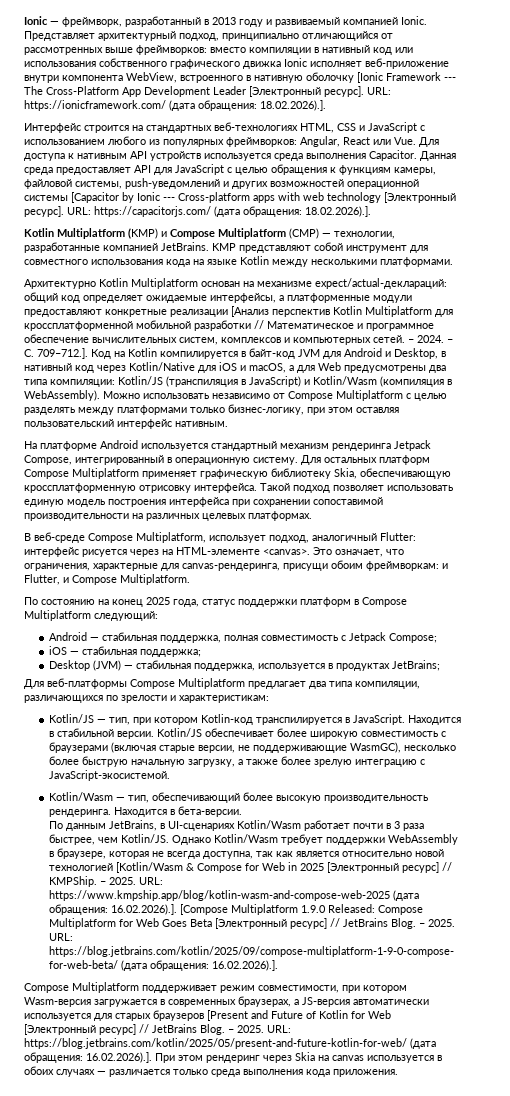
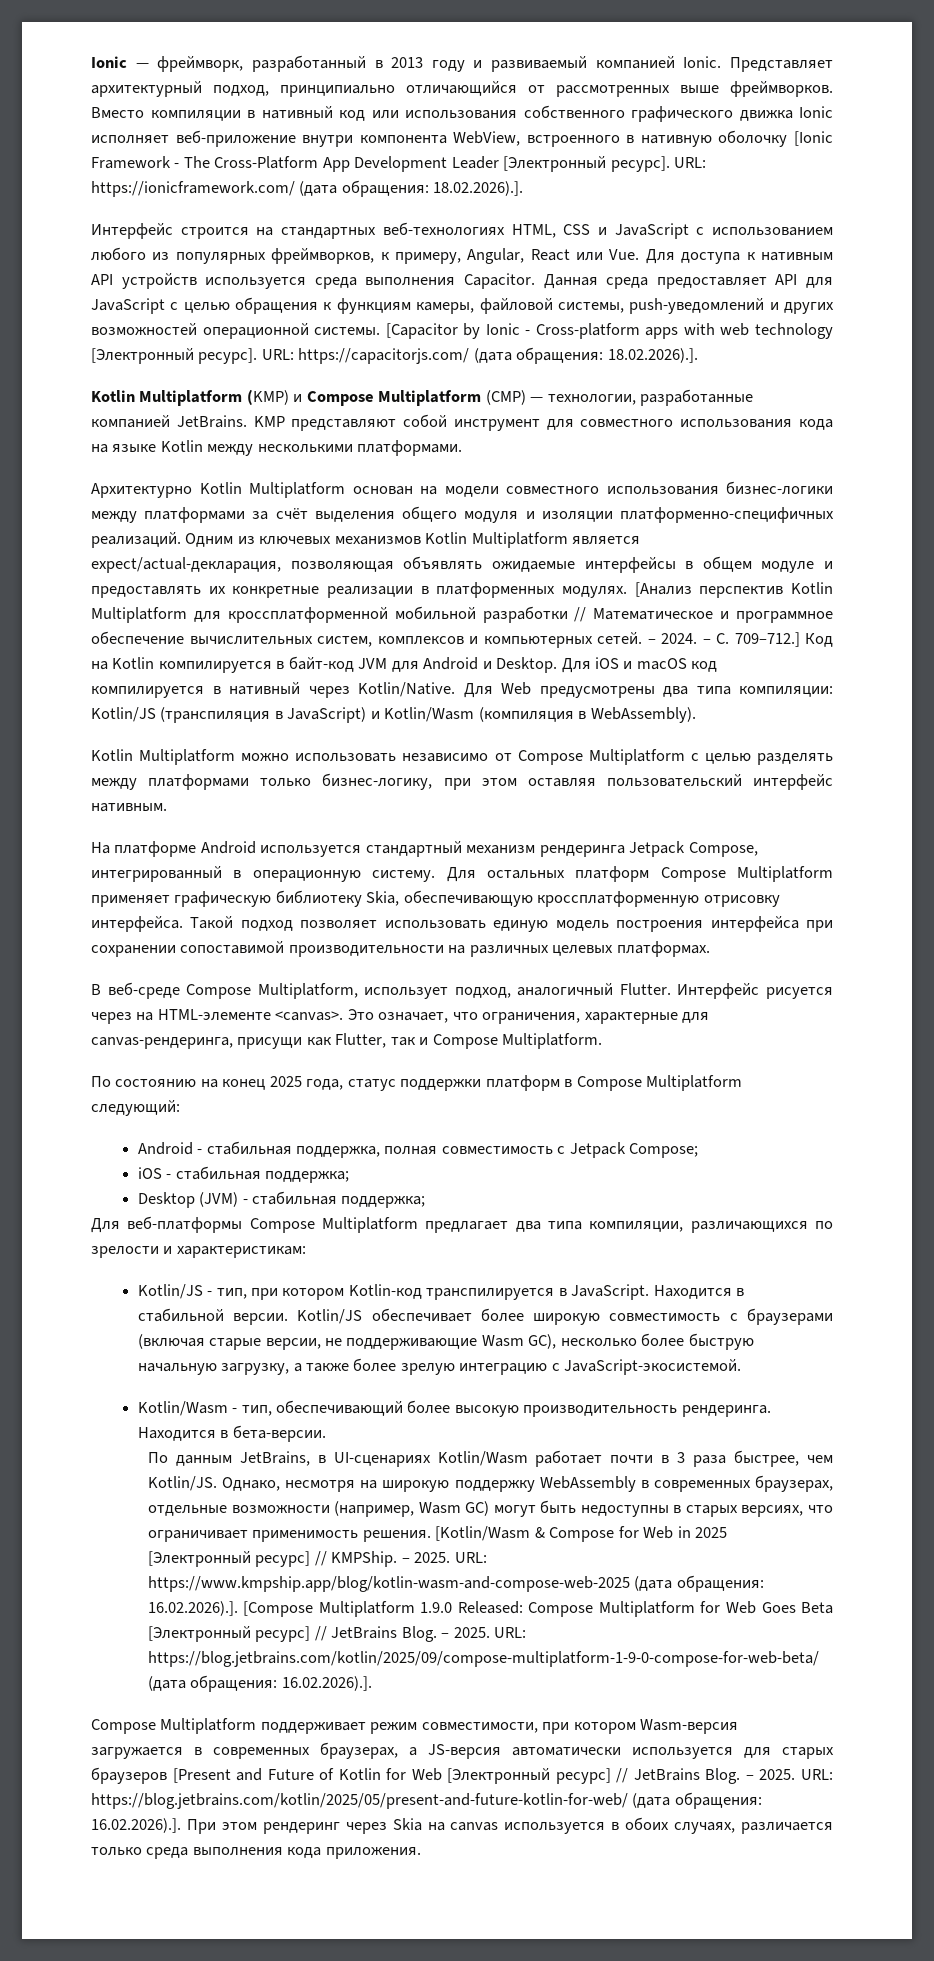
- Представляет архитектурный подход, принципиально отличающийся от рассмотренных выше фреймворков: вместо компиляции в нативный код или использования собственного графического движка Ionic исполняет веб-приложение внутри компонента WebView, встроенного в нативную оболочку [Ionic Framework --- The Cross-Platform App Development Leader [Электронный ресурс].
+ Представляет архитектурный подход, принципиально отличающийся от рассмотренных выше фреймворков. Вместо компиляции в нативный код или использования собственного графического движка Ionic исполняет веб-приложение внутри компонента WebView, встроенного в нативную оболочку [Ionic Framework - The Cross-Platform App Development Leader [Электронный ресурс].
- Интерфейс строится на стандартных веб-технологиях HTML, CSS и JavaScript с использованием любого из популярных фреймворков: Angular, React или Vue. Для доступа к нативным API устройств используется среда выполнения Capacitor.
+ Интерфейс строится на стандартных веб-технологиях HTML, CSS и JavaScript с использованием любого из популярных фреймворков, к примеру, Angular, React или Vue. Для доступа к нативным API устройств используется среда выполнения Capacitor.
- Данная среда предоставляет API для JavaScript с целью обращения к функциям камеры, файловой системы, push-уведомлений и других возможностей операционной системы [Capacitor by Ionic --- Cross-platform apps with web technology [Электронный ресурс].
+ Данная среда предоставляет API для JavaScript с целью обращения к функциям камеры, файловой системы, push-уведомлений и других возможностей операционной системы. [Capacitor by Ionic - Cross-platform apps with web technology [Электронный ресурс].
- Архитектурно Kotlin Multiplatform основан на механизме expect/actual-деклараций: общий код определяет ожидаемые интерфейсы, а платформенные модули предоставляют конкретные реализации [Анализ перспектив Kotlin Multiplatform для кроссплатформенной мобильной разработки // Математическое и программное обеспечение вычислительных систем, комплексов и компьютерных сетей.
+ Архитектурно Kotlin Multiplatform основан на модели совместного использования бизнес-логики между платформами за счёт выделения общего модуля и изоляции платформенно-специфичных реализаций. Одним из ключевых механизмов Kotlin Multiplatform является expect/actual-декларация, позволяющая объявлять ожидаемые интерфейсы в общем модуле и предоставлять их конкретные реализации в платформенных модулях. [Анализ перспектив Kotlin Multiplatform для кроссплатформенной мобильной разработки // Математическое и программное обеспечение вычислительных систем, комплексов и компьютерных сетей.
- – С. 709–712.]. Код на Kotlin компилируется в байт-код JVM для Android и Desktop, в нативный код через Kotlin/Native для iOS и macOS, а для Web предусмотрены два типа компиляции: Kotlin/JS (транспиляция в JavaScript) и Kotlin/Wasm (компиляция в WebAssembly). Можно использовать независимо от Compose Multiplatform с целью разделять между платформами только бизнес-логику, при этом оставляя пользовательский интерфейс нативным.
+ – С. 709–712.] Код на Kotlin компилируется в байт-код JVM для Android и Desktop. Для iOS и macOS код компилируется в нативный через Kotlin/Native. Для Web предусмотрены два типа компиляции: Kotlin/JS (транспиляция в JavaScript) и Kotlin/Wasm (компиляция в WebAssembly).
+ Kotlin Multiplatform можно использовать независимо от Compose Multiplatform с целью разделять между платформами только бизнес-логику, при этом оставляя пользовательский интерфейс нативным.
- В веб-среде Compose Multiplatform, использует подход, аналогичный Flutter: интерфейс рисуется через на HTML-элементе <canvas>.
+ В веб-среде Compose Multiplatform, использует подход, аналогичный Flutter. Интерфейс рисуется через на HTML-элементе <canvas>.
- Это означает, что ограничения, характерные для canvas-рендеринга, присущи обоим фреймворкам: и Flutter, и Compose Multiplatform.
+ Это означает, что ограничения, характерные для canvas-рендеринга, присущи как Flutter, так и Compose Multiplatform.
- Android — стабильная поддержка, полная совместимость с Jetpack Compose;
+ Android - стабильная поддержка, полная совместимость с Jetpack Compose;
- iOS — стабильная поддержка;
+ iOS - стабильная поддержка;
- Desktop (JVM) — стабильная поддержка, используется в продуктах JetBrains;
+ Desktop (JVM) - стабильная поддержка;
- Kotlin/JS — тип, при котором Kotlin-код транспилируется в JavaScript.
+ Kotlin/JS - тип, при котором Kotlin-код транспилируется в JavaScript.
- Kotlin/JS обеспечивает более широкую совместимость с браузерами (включая старые версии, не поддерживающие WasmGC), несколько более быструю начальную загрузку, а также более зрелую интеграцию с JavaScript-экосистемой.
+ Kotlin/JS обеспечивает более широкую совместимость с браузерами (включая старые версии, не поддерживающие Wasm GC), несколько более быструю начальную загрузку, а также более зрелую интеграцию с JavaScript-экосистемой.
- Kotlin/Wasm — тип, обеспечивающий более высокую производительность рендеринга.
+ Kotlin/Wasm - тип, обеспечивающий более высокую производительность рендеринга.
- Однако Kotlin/Wasm требует поддержки WebAssembly в браузере, которая не всегда доступна, так как является относительно новой технологией [Kotlin/Wasm & Compose for Web in 2025 [Электронный ресурс] // KMPShip.
+ Однако, несмотря на широкую поддержку WebAssembly в современных браузерах, отдельные возможности (например, Wasm GC) могут быть недоступны в старых версиях, что ограничивает применимость решения. [Kotlin/Wasm & Compose for Web in 2025 [Электронный ресурс] // KMPShip.
- URL: https://blog.jetbrains.com/kotlin/2025/05/present-and-future-kotlin-for-web/ (дата обращения: 16.02.2026).]. При этом рендеринг через Skia на canvas используется в обоих случаях — различается только среда выполнения кода приложения.
+ URL: https://blog.jetbrains.com/kotlin/2025/05/present-and-future-kotlin-for-web/ (дата обращения: 16.02.2026).]. При этом рендеринг через Skia на canvas используется в обоих случаях, различается только среда выполнения кода приложения.

